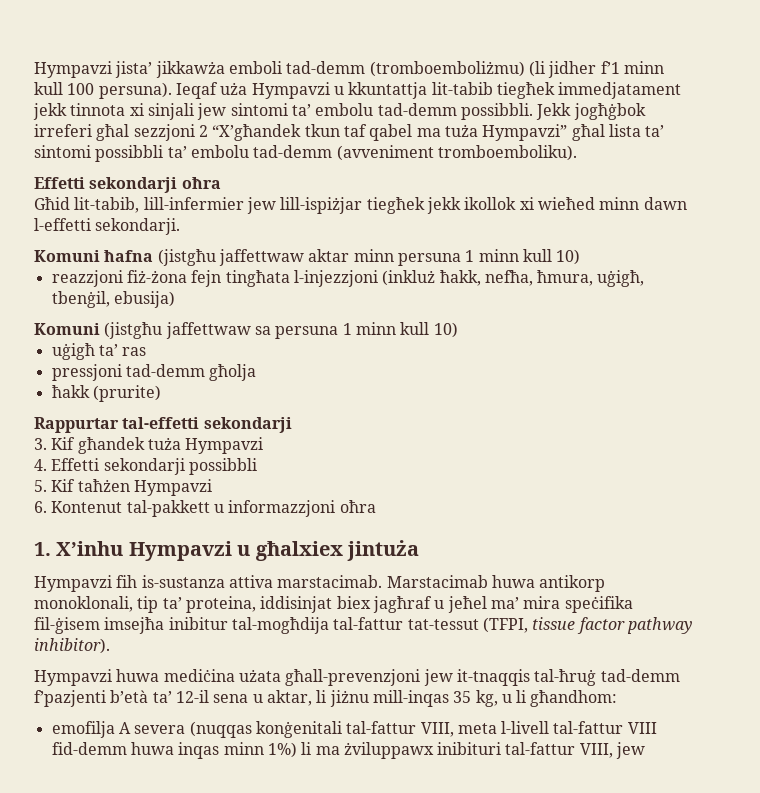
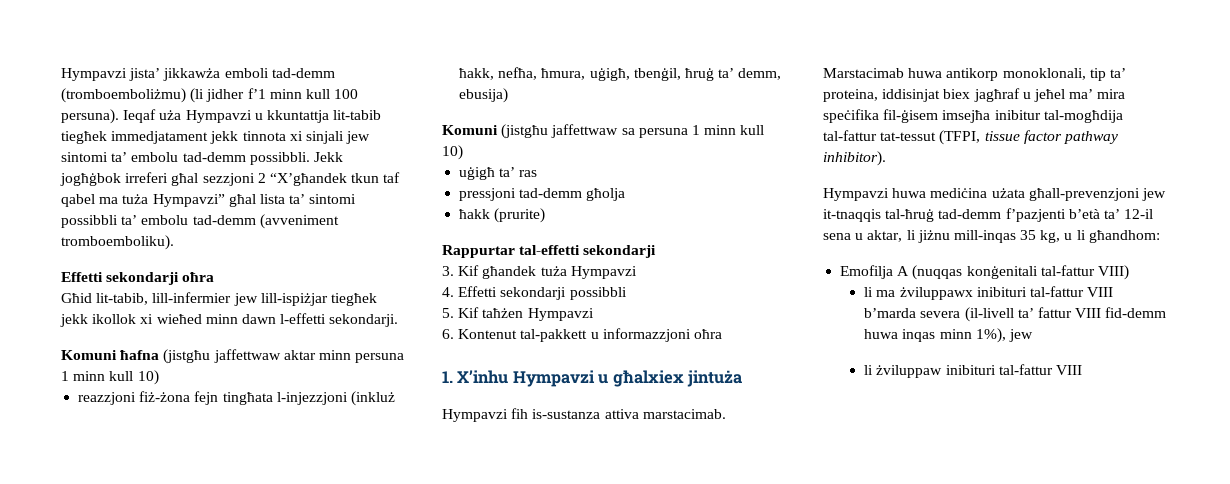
- reazzjoni fiż-żona fejn tingħata l-injezzjoni (inkluż ħakk, nefħa, ħmura, uġigħ, tbenġil, ebusija)
+ reazzjoni fiż-żona fejn tingħata l-injezzjoni (inkluż ħakk, nefħa, ħmura, uġigħ, tbenġil, ħruġ ta’ demm, ebusija)
- emofilja A severa (nuqqas konġenitali tal-fattur VIII, meta l-livell tal-fattur VIII fid-demm huwa inqas minn 1%) li ma żviluppawx inibituri tal-fattur VIII, jew
+ Emofilja A (nuqqas konġenitali tal-fattur VIII)
+ li ma żviluppawx inibituri tal-fattur VIII b’marda severa (il-livell ta’ fattur VIII fid-demm huwa inqas minn 1%), jew
+ li żviluppaw inibituri tal-fattur VIII

